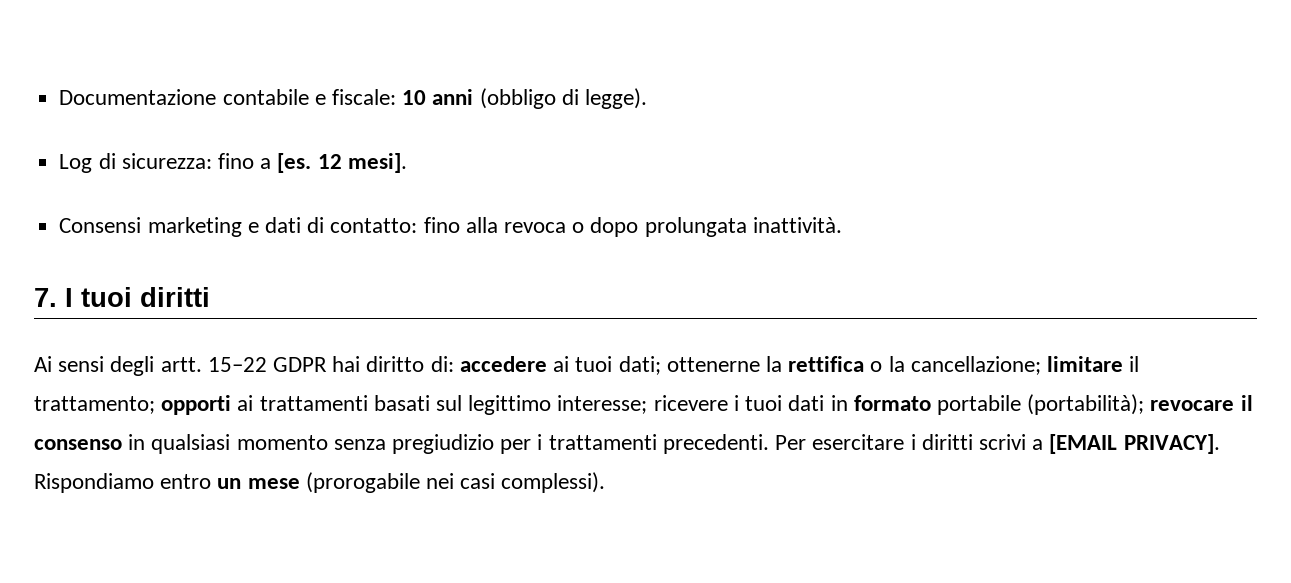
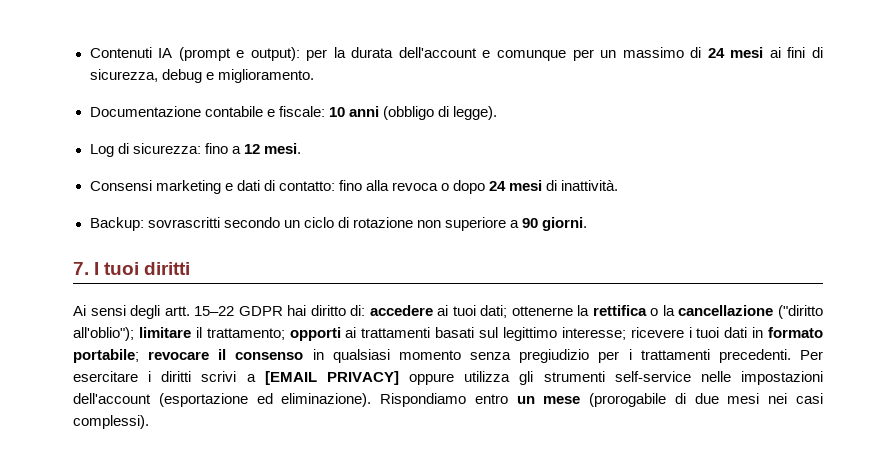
+ Contenuti IA (prompt e output): per la durata dell'account e comunque per un massimo di 24 mesi ai fini di sicurezza, debug e miglioramento.
- Log di sicurezza: fino a [es. 12 mesi].
+ Log di sicurezza: fino a 12 mesi.
- Consensi marketing e dati di contatto: fino alla revoca o dopo prolungata inattività.
+ Consensi marketing e dati di contatto: fino alla revoca o dopo 24 mesi di inattività.
+ Backup: sovrascritti secondo un ciclo di rotazione non superiore a 90 giorni.
- 15–22 GDPR hai diritto di: accedere ai tuoi dati; ottenerne la rettifica o la cancellazione; limitare il trattamento; opporti ai trattamenti basati sul legittimo interesse; ricevere i tuoi dati in formato portabile (portabilità); revocare il consenso in qualsiasi momento senza pregiudizio per i trattamenti precedenti.
+ 15–22 GDPR hai diritto di: accedere ai tuoi dati; ottenerne la rettifica o la cancellazione ("diritto all'oblio"); limitare il trattamento; opporti ai trattamenti basati sul legittimo interesse; ricevere i tuoi dati in formato portabile; revocare il consenso in qualsiasi momento senza pregiudizio per i trattamenti precedenti.
- Per esercitare i diritti scrivi a [EMAIL PRIVACY].
+ Per esercitare i diritti scrivi a [EMAIL PRIVACY] oppure utilizza gli strumenti self-service nelle impostazioni dell'account (esportazione ed eliminazione).
- Rispondiamo entro un mese (prorogabile nei casi complessi).
+ Rispondiamo entro un mese (prorogabile di due mesi nei casi complessi).

